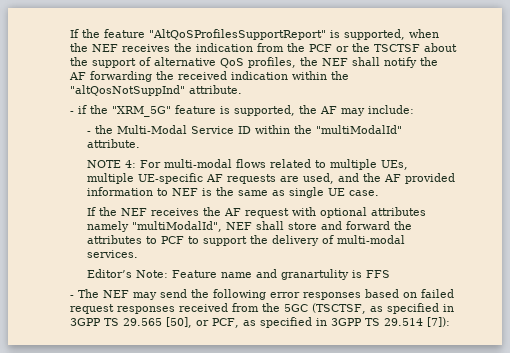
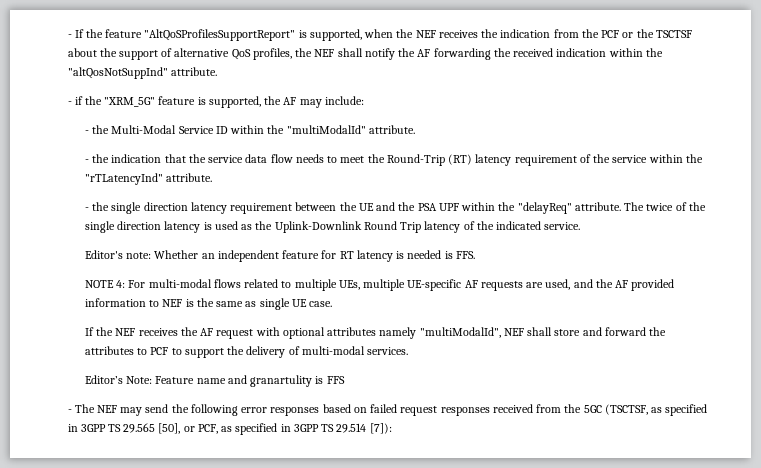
- If the feature "AltQoSProfilesSupportReport" is supported, when the NEF receives the indication from the PCF or the TSCTSF about the support of alternative QoS profiles, the NEF shall notify the AF forwarding the received indication within the "altQosNotSuppInd" attribute.
+ - If the feature "AltQoSProfilesSupportReport" is supported, when the NEF receives the indication from the PCF or the TSCTSF about the support of alternative QoS profiles, the NEF shall notify the AF forwarding the received indication within the "altQosNotSuppInd" attribute.
+ - the indication that the service data flow needs to meet the Round-Trip (RT) latency requirement of the service within the "rTLatencyInd" attribute.
+ - the single direction latency requirement between the UE and the PSA UPF within the "delayReq" attribute. The twice of the single direction latency is used as the Uplink-Downlink Round Trip latency of the indicated service.
+ Editor's note: Whether an independent feature for RT latency is needed is FFS.

